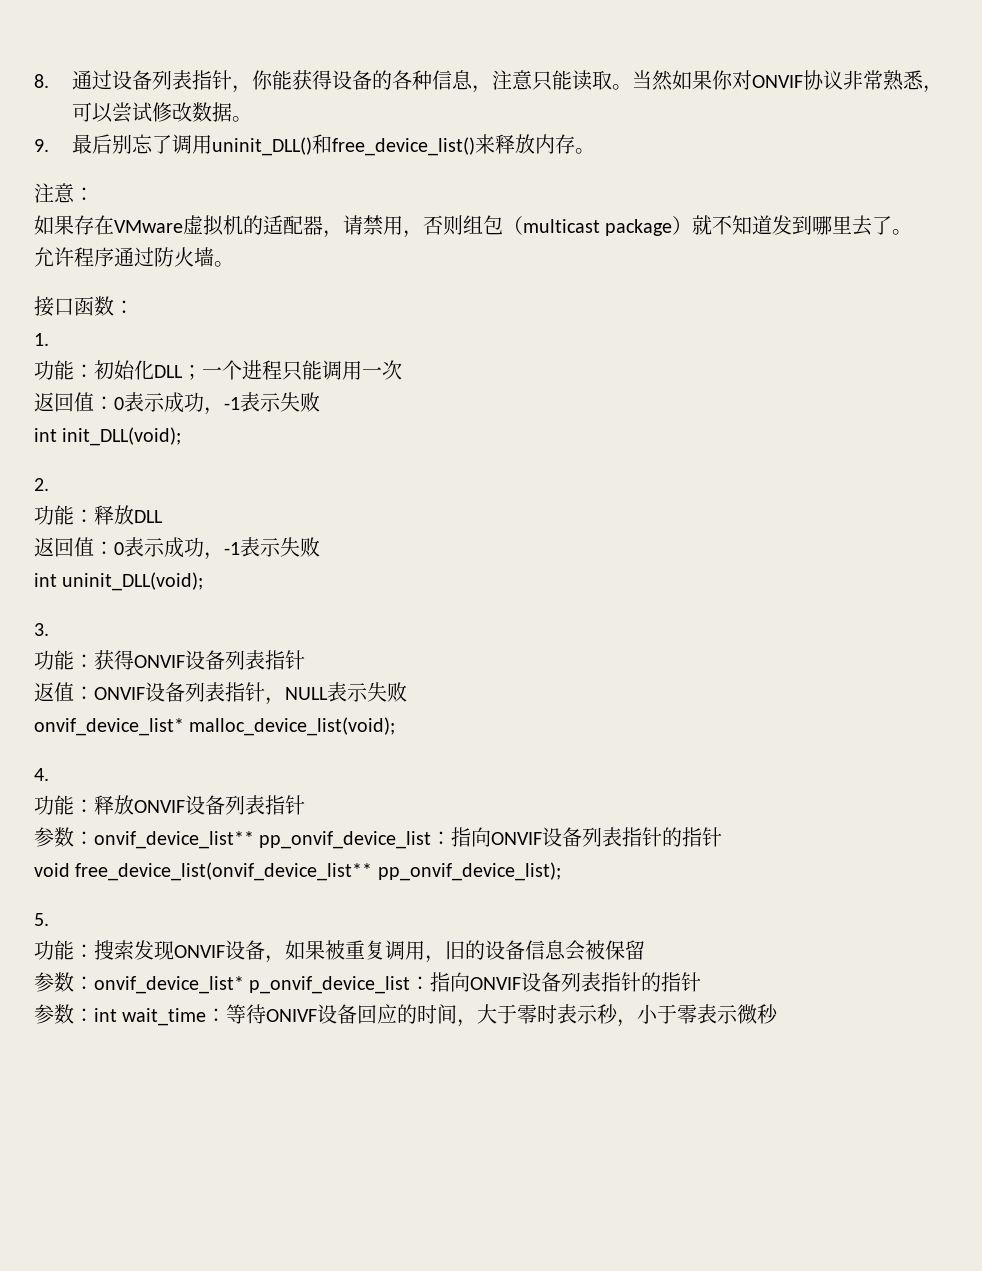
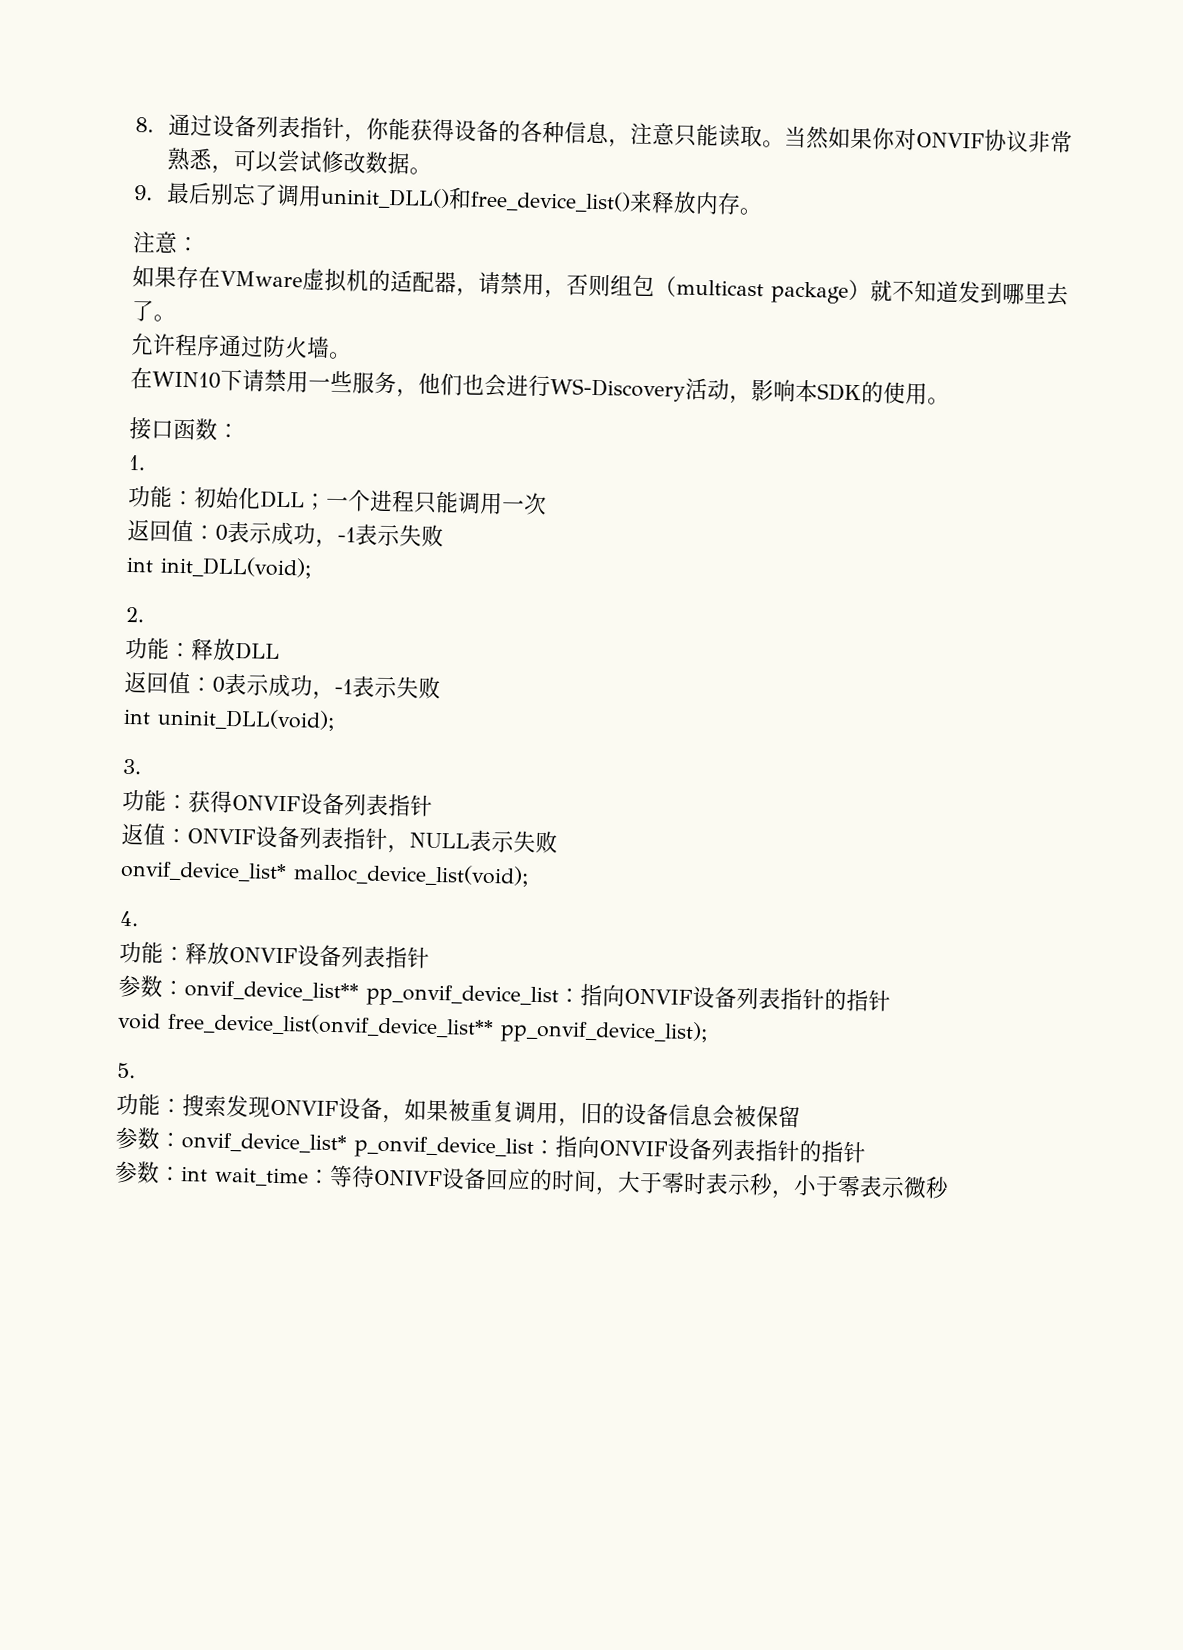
+ 在WIN10下请禁用一些服务，他们也会进行WS-Discovery活动，影响本SDK的使用。

